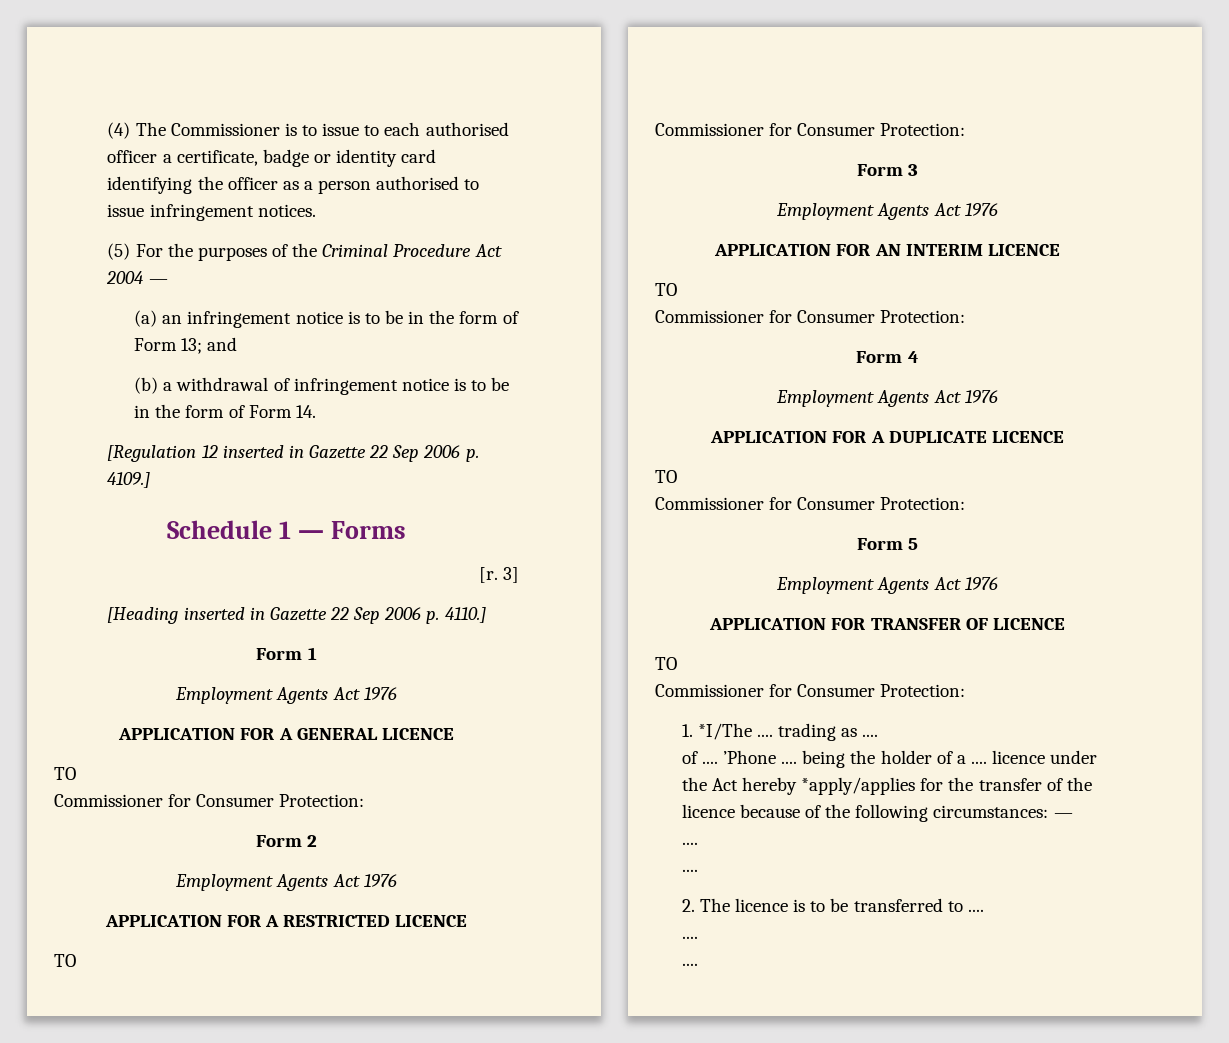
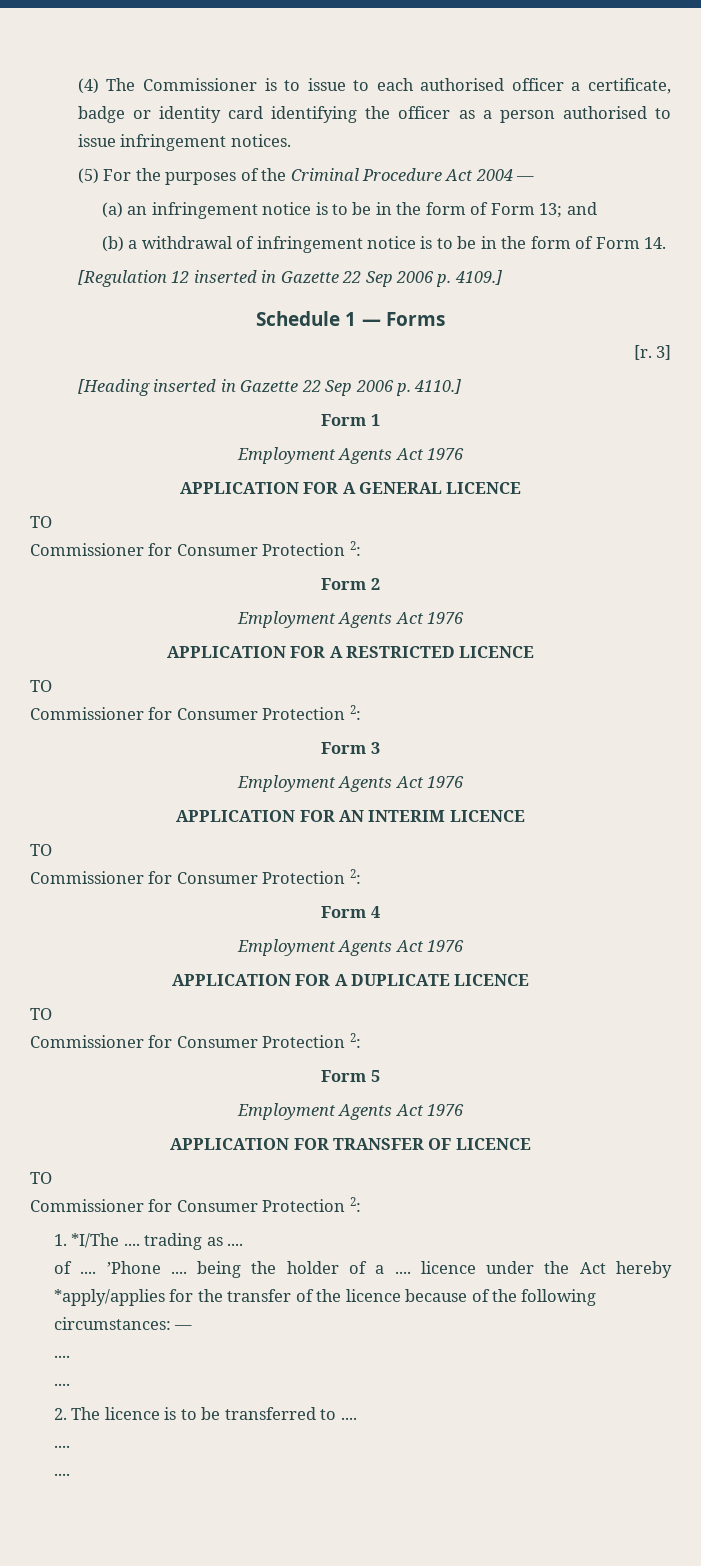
  APPLICATION FOR A GENERAL LICENCE
  TO
- Commissioner for Consumer Protection:
+ Commissioner for Consumer Protection 2:
  APPLICATION FOR A RESTRICTED LICENCE
  TO
- Commissioner for Consumer Protection:
+ Commissioner for Consumer Protection 2:
  APPLICATION FOR AN INTERIM LICENCE
  TO
- Commissioner for Consumer Protection:
+ Commissioner for Consumer Protection 2:
  APPLICATION FOR A DUPLICATE LICENCE
  TO
- Commissioner for Consumer Protection:
+ Commissioner for Consumer Protection 2:
  APPLICATION FOR TRANSFER OF LICENCE
  TO
- Commissioner for Consumer Protection:
+ Commissioner for Consumer Protection 2:

